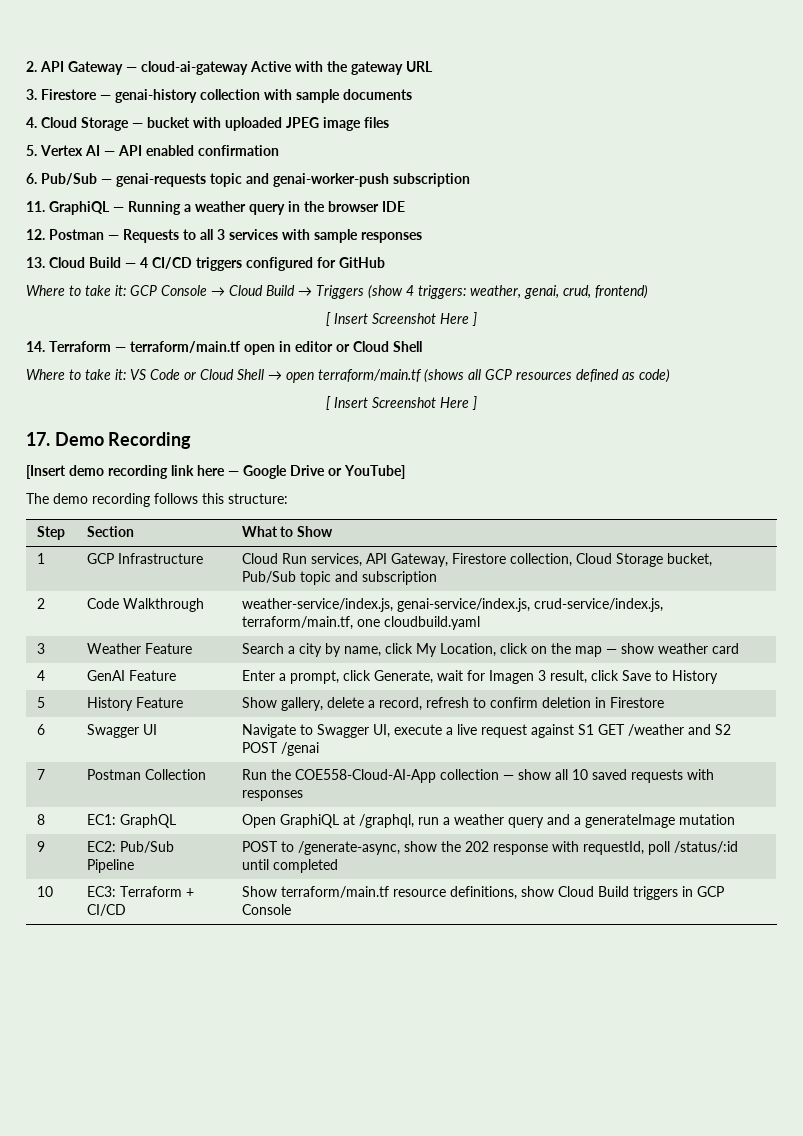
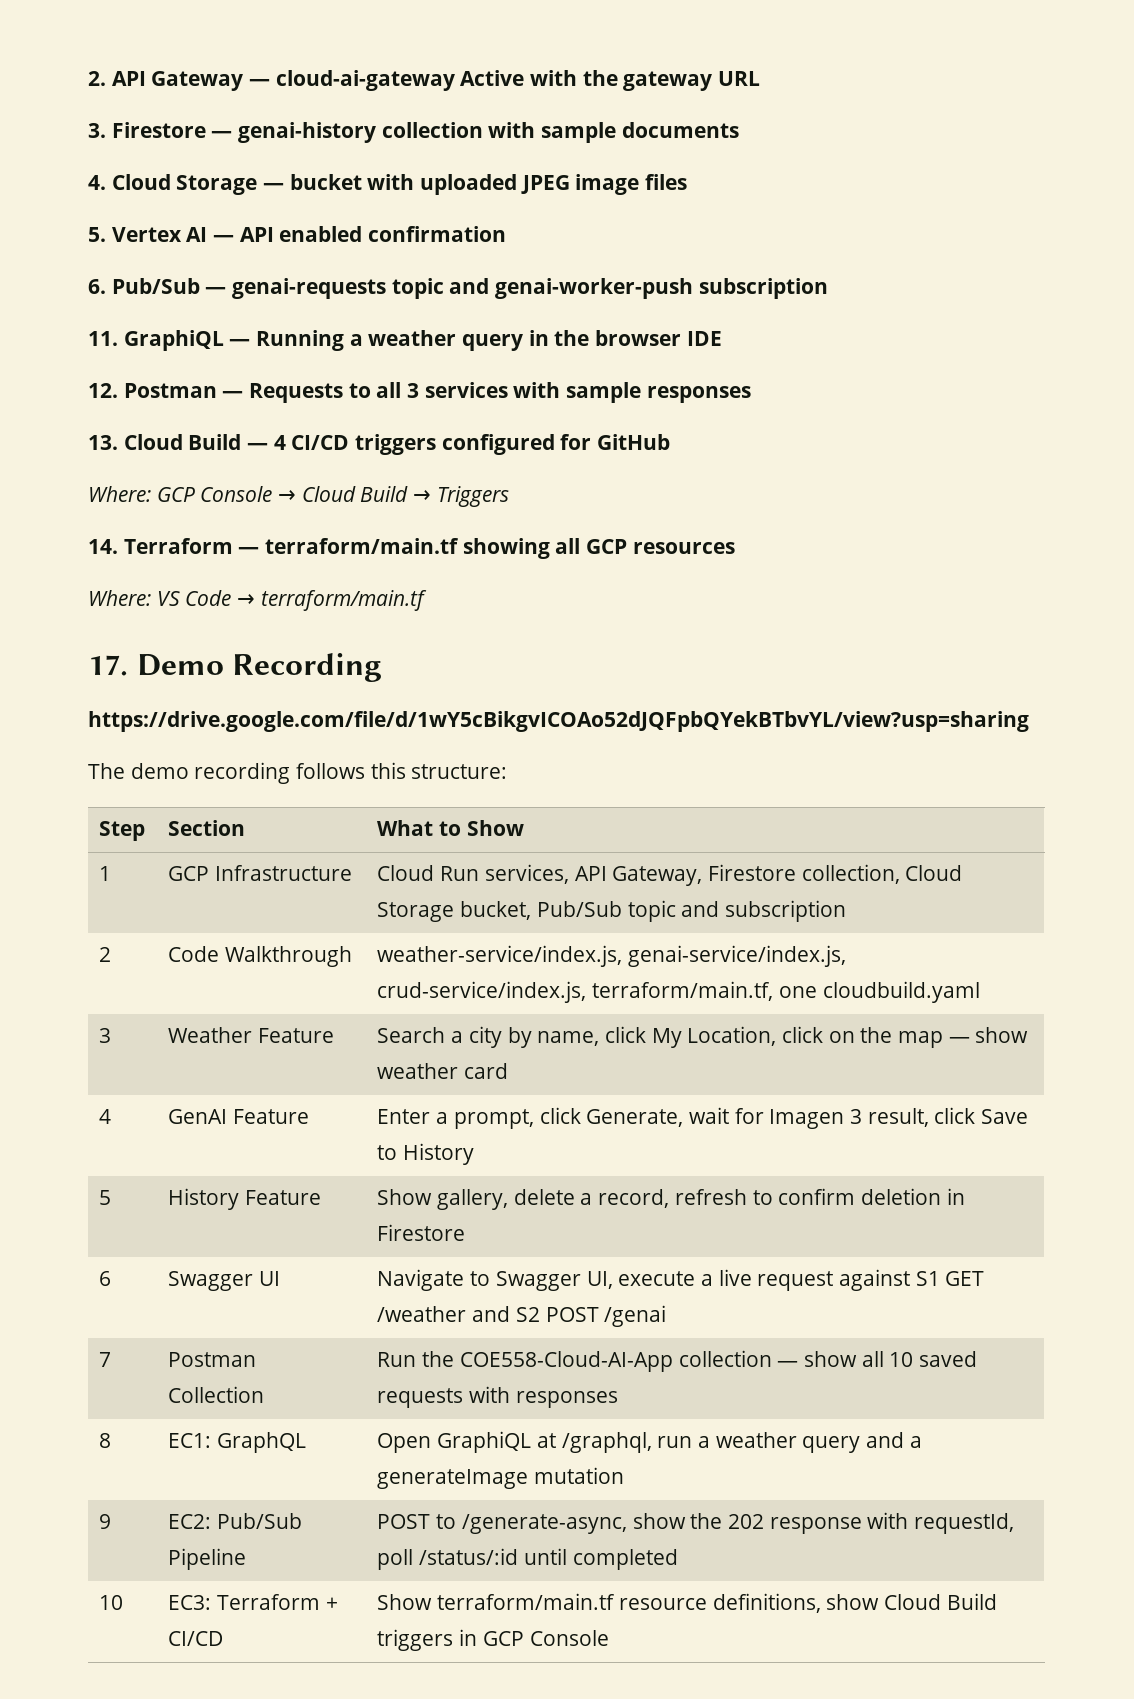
- Where to take it: GCP Console → Cloud Build → Triggers (show 4 triggers: weather, genai, crud, frontend)
- [ Insert Screenshot Here ]
- 14. Terraform — terraform/main.tf open in editor or Cloud Shell
- Where to take it: VS Code or Cloud Shell → open terraform/main.tf (shows all GCP resources defined as code)
- [ Insert Screenshot Here ]
+ Where: GCP Console → Cloud Build → Triggers
+ 14. Terraform — terraform/main.tf showing all GCP resources
+ Where: VS Code → terraform/main.tf
  17. Demo Recording
- [Insert demo recording link here — Google Drive or YouTube]
+ https://drive.google.com/file/d/1wY5cBikgvICOAo52dJQFpbQYekBTbvYL/view?usp=sharing

